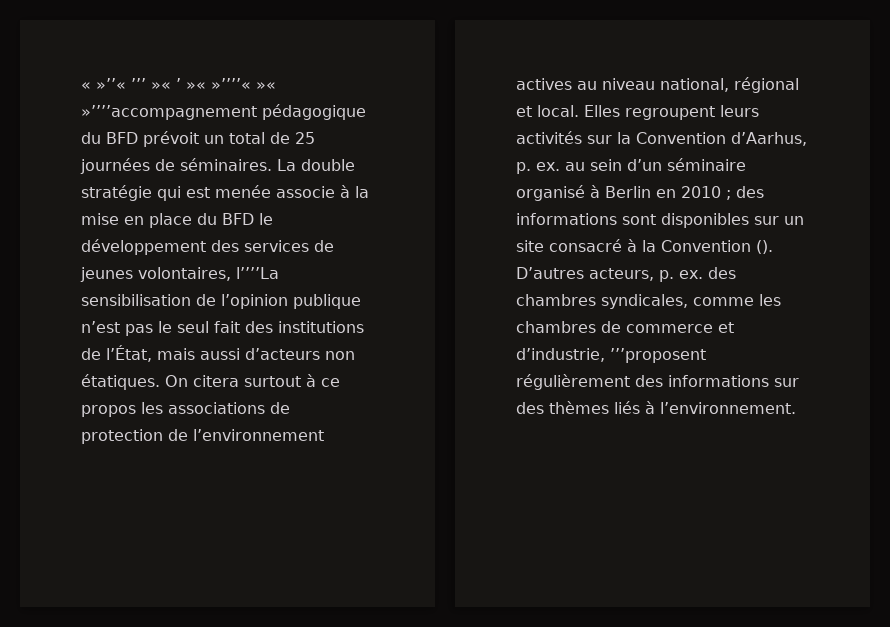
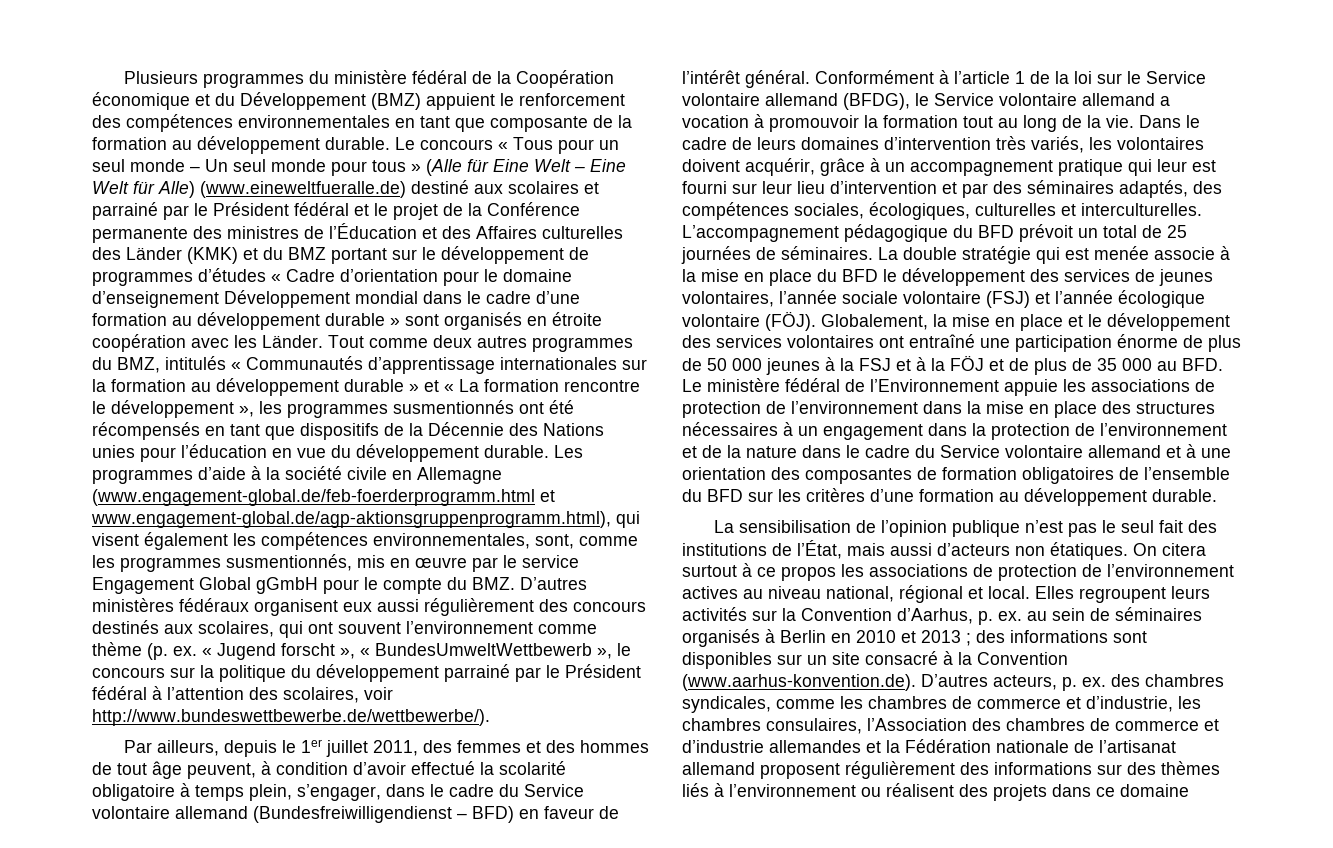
- « »’’« ’’’ »« ’ »« »’’’’« »« »’’’’accompagnement pédagogique du BFD prévoit un total de 25 journées de séminaires.
+ Plusieurs programmes du ministère fédéral de la Coopération économique et du Développement (BMZ) appuient le renforcement des compétences environnementales en tant que composante de la formation au développement durable. Le concours « Tous pour un seul monde ‒ Un seul monde pour tous » (Alle für Eine Welt – Eine Welt für Alle) (www.eineweltfueralle.de) destiné aux scolaires et parrainé par le Président fédéral et le projet de la Conférence permanente des ministres de l’Éducation et des Affaires culturelles des Länder (KMK) et du BMZ portant sur le développement de programmes d’études « Cadre d’orientation pour le domaine d’enseignement Développement mondial dans le cadre d’une formation au développement durable » sont organisés en étroite coopération avec les Länder. Tout comme deux autres programmes du BMZ, intitulés « Communautés d’apprentissage internationales sur la formation au développement durable » et « La formation rencontre le développement », les programmes susmentionnés ont été récompensés en tant que dispositifs de la Décennie des Nations unies pour l’éducation en vue du développement durable. Les programmes d’aide à la société civile en Allemagne (www.engagement-global.de/feb-foerderprogramm.html et www.engagement-global.de/agp-aktionsgruppenprogramm.html), qui visent également les compétences environnementales, sont, comme les programmes susmentionnés, mis en œuvre par le service Engagement Global gGmbH pour le compte du BMZ. D’autres ministères fédéraux organisent eux aussi régulièrement des concours destinés aux scolaires, qui ont souvent l’environnement comme thème (p. ex. « Jugend forscht », « BundesUmweltWettbewerb », le concours sur la politique du développement parrainé par le Président fédéral à l’attention des scolaires, voir http://www.bundeswettbewerbe.de/wettbewerbe/).
+ Par ailleurs, depuis le 1er juillet 2011, des femmes et des hommes de tout âge peuvent, à condition d’avoir effectué la scolarité obligatoire à temps plein, s’engager, dans le cadre du Service volontaire allemand (Bundesfreiwilligendienst – BFD) en faveur de l’intérêt général. Conformément à l’article 1 de la loi sur le Service volontaire allemand (BFDG), le Service volontaire allemand a vocation à promouvoir la formation tout au long de la vie. Dans le cadre de leurs domaines d’intervention très variés, les volontaires doivent acquérir, grâce à un accompagnement pratique qui leur est fourni sur leur lieu d’intervention et par des séminaires adaptés, des compétences sociales, écologiques, culturelles et interculturelles. L’accompagnement pédagogique du BFD prévoit un total de 25 journées de séminaires.
- La double stratégie qui est menée associe à la mise en place du BFD le développement des services de jeunes volontaires, l’’’’La sensibilisation de l’opinion publique n’est pas le seul fait des institutions de l’État, mais aussi d’acteurs non étatiques.
+ La double stratégie qui est menée associe à la mise en place du BFD le développement des services de jeunes volontaires, l’année sociale volontaire (FSJ) et l’année écologique volontaire (FÖJ). Globalement, la mise en place et le développement des services volontaires ont entraîné une participation énorme de plus de 50 000 jeunes à la FSJ et à la FÖJ et de plus de 35 000 au BFD. Le ministère fédéral de l’Environnement appuie les associations de protection de l’environnement dans la mise en place des structures nécessaires à un engagement dans la protection de l’environnement et de la nature dans le cadre du Service volontaire allemand et à une orientation des composantes de formation obligatoires de l’ensemble du BFD sur les critères d’une formation au développement durable.
+ La sensibilisation de l’opinion publique n’est pas le seul fait des institutions de l’État, mais aussi d’acteurs non étatiques.
- Elles regroupent leurs activités sur la Convention d’Aarhus, p. ex. au sein d’un séminaire organisé à Berlin en 2010 ; des informations sont disponibles sur un site consacré à la Convention (). D’autres acteurs, p. ex. des chambres syndicales, comme les chambres de commerce et d’industrie, ’’’proposent régulièrement des informations sur des thèmes liés à l’environnement.
+ Elles regroupent leurs activités sur la Convention d’Aarhus, p. ex. au sein de séminaires organisés à Berlin en 2010 et 2013 ; des informations sont disponibles sur un site consacré à la Convention (www.aarhus-konvention.de). D’autres acteurs, p. ex. des chambres syndicales, comme les chambres de commerce et d’industrie, les chambres consulaires, l’Association des chambres de commerce et d’industrie allemandes et la Fédération nationale de l’artisanat allemand proposent régulièrement des informations sur des thèmes liés à l’environnement ou réalisent des projets dans ce domaine

